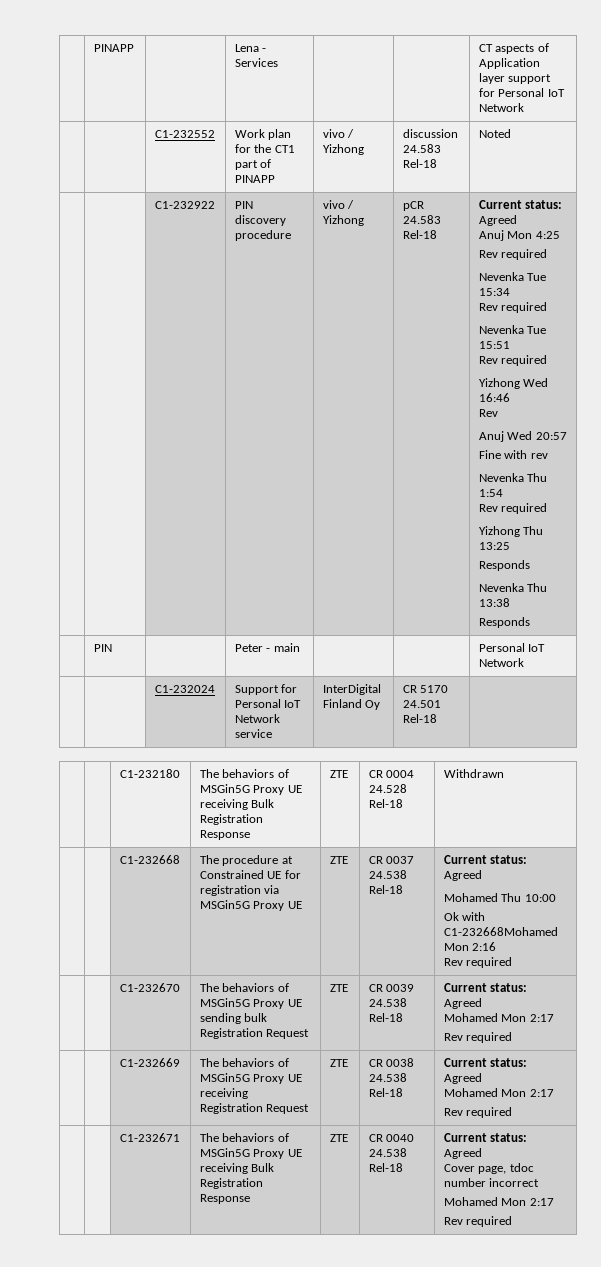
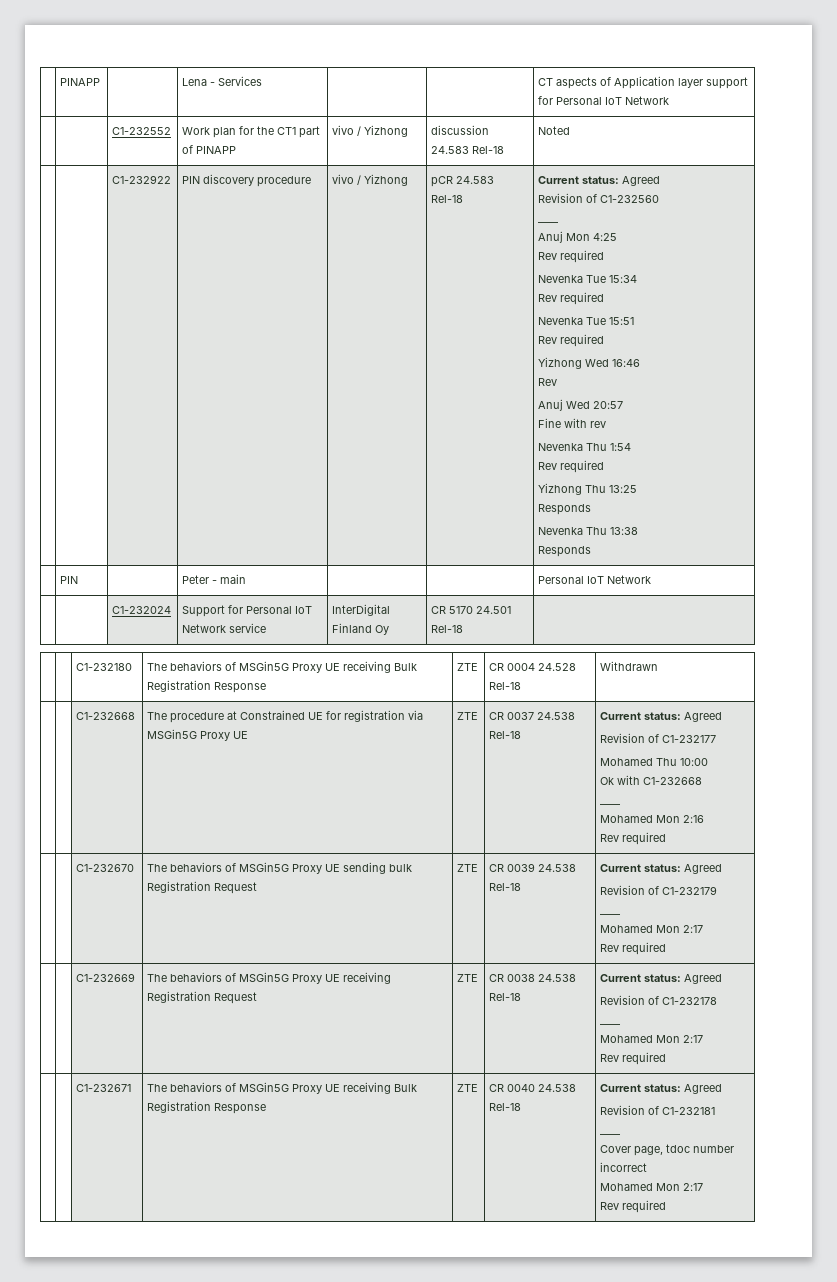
+ Revision of C1-232560
+ ____
  | | C1-232668 | The procedure at Constrained UE for registration via MSGin5G Proxy UE | ZTE | CR 0037 24.538 Rel-18 | Current status: Agreed
+ Revision of C1-232177
  Mohamed Thu 10:00
- Ok with C1-232668Mohamed Mon 2:16
+ Ok with C1-232668
+ ____
+ Mohamed Mon 2:16
  | | C1-232670 | The behaviors of MSGin5G Proxy UE sending bulk Registration Request | ZTE | CR 0039 24.538 Rel-18 | Current status: Agreed
+ Revision of C1-232179
+ ____
  | | C1-232669 | The behaviors of MSGin5G Proxy UE receiving Registration Request | ZTE | CR 0038 24.538 Rel-18 | Current status: Agreed
+ Revision of C1-232178
+ ____
  | | C1-232671 | The behaviors of MSGin5G Proxy UE receiving Bulk Registration Response | ZTE | CR 0040 24.538 Rel-18 | Current status: Agreed
+ Revision of C1-232181
+ ____

